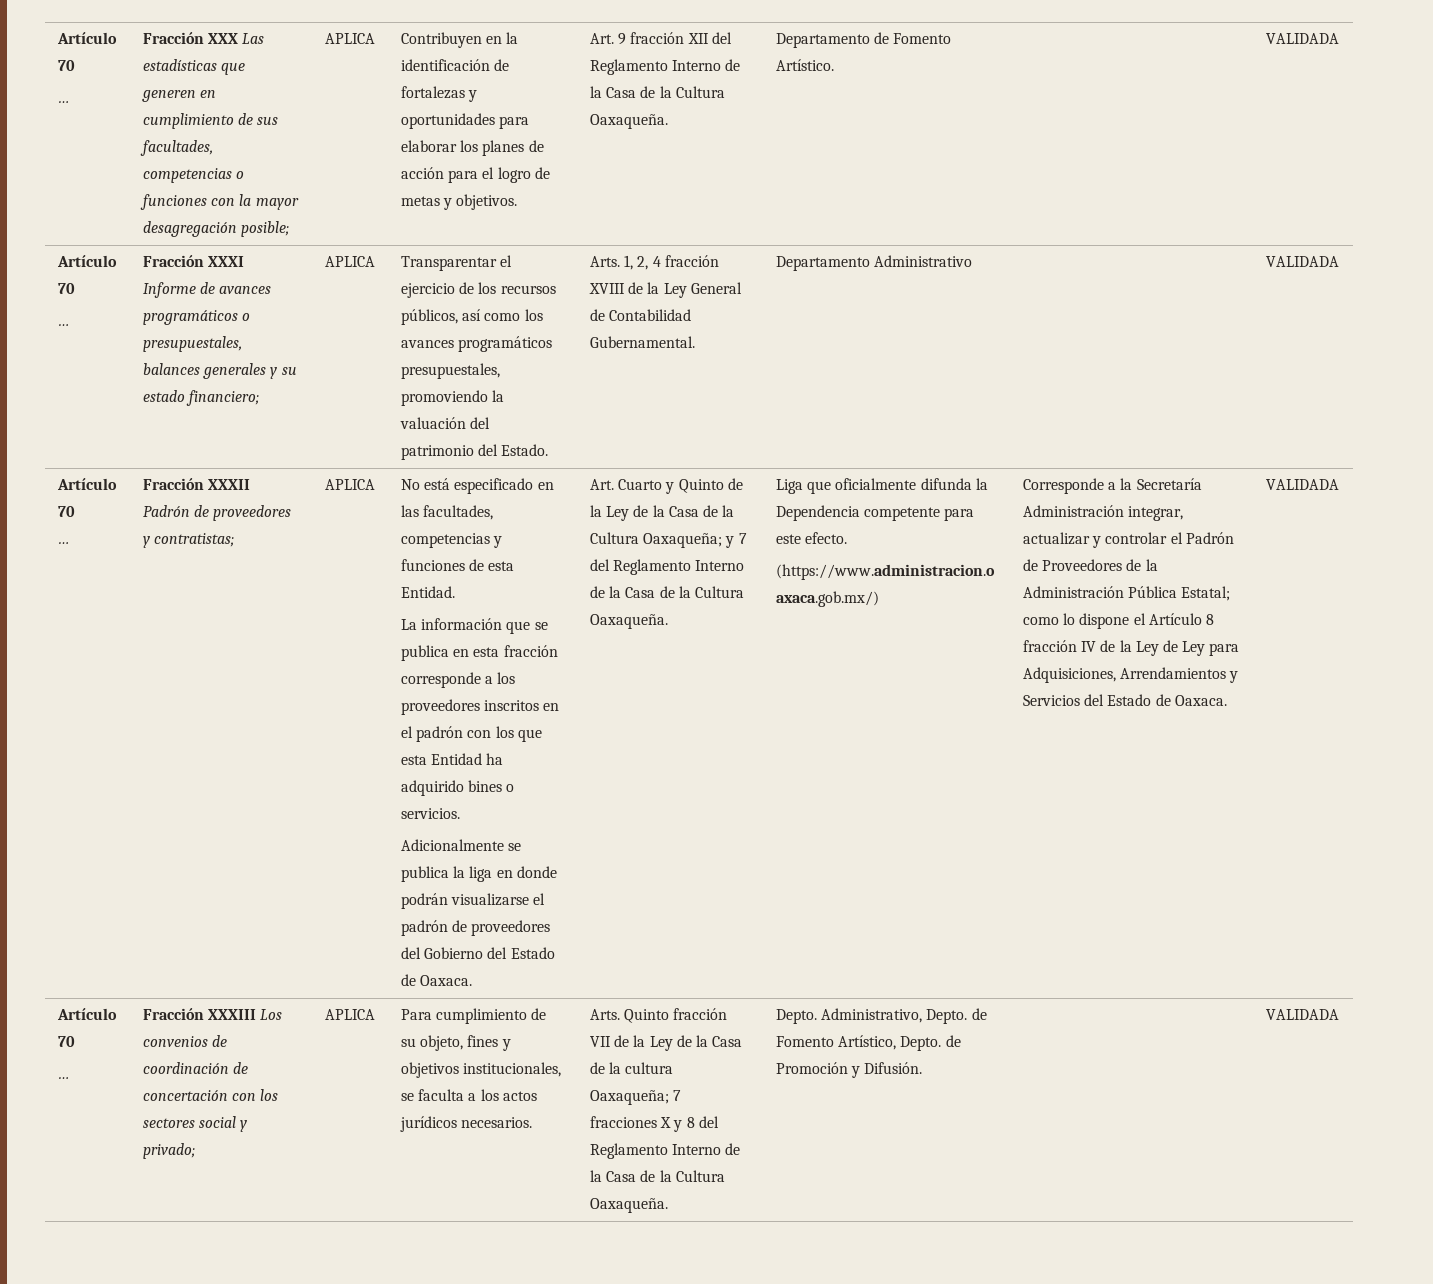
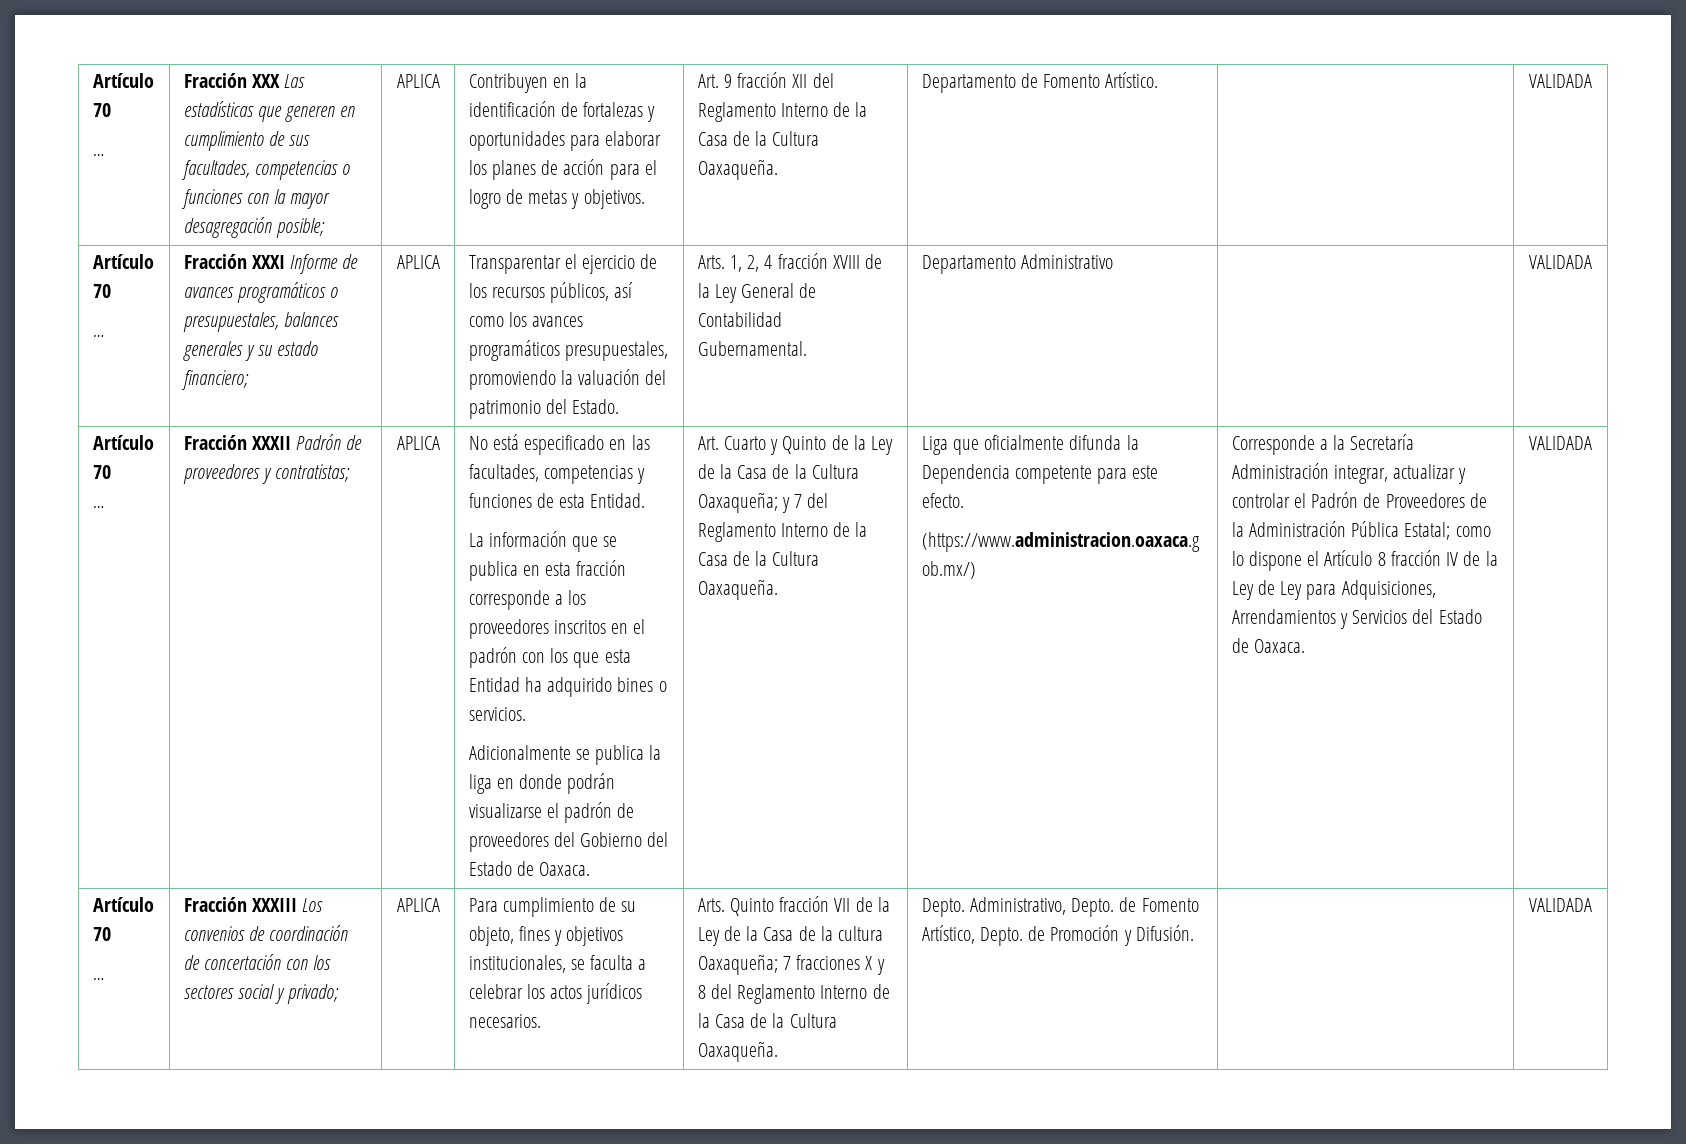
- Para cumplimiento de su objeto, fines y objetivos institucionales, se faculta a los actos jurídicos necesarios.
+ Para cumplimiento de su objeto, fines y objetivos institucionales, se faculta a celebrar los actos jurídicos necesarios.

